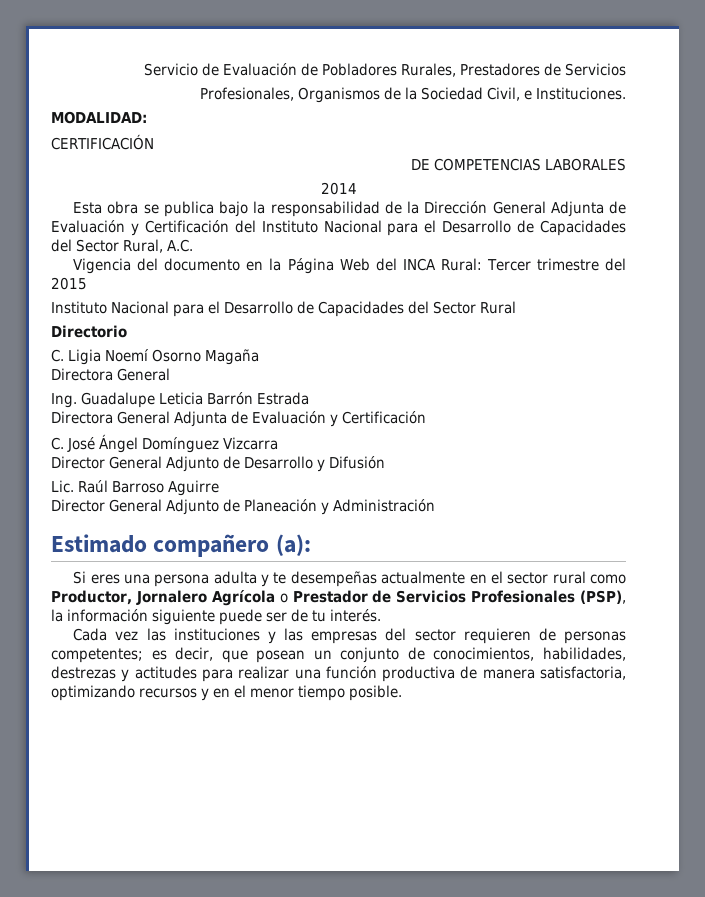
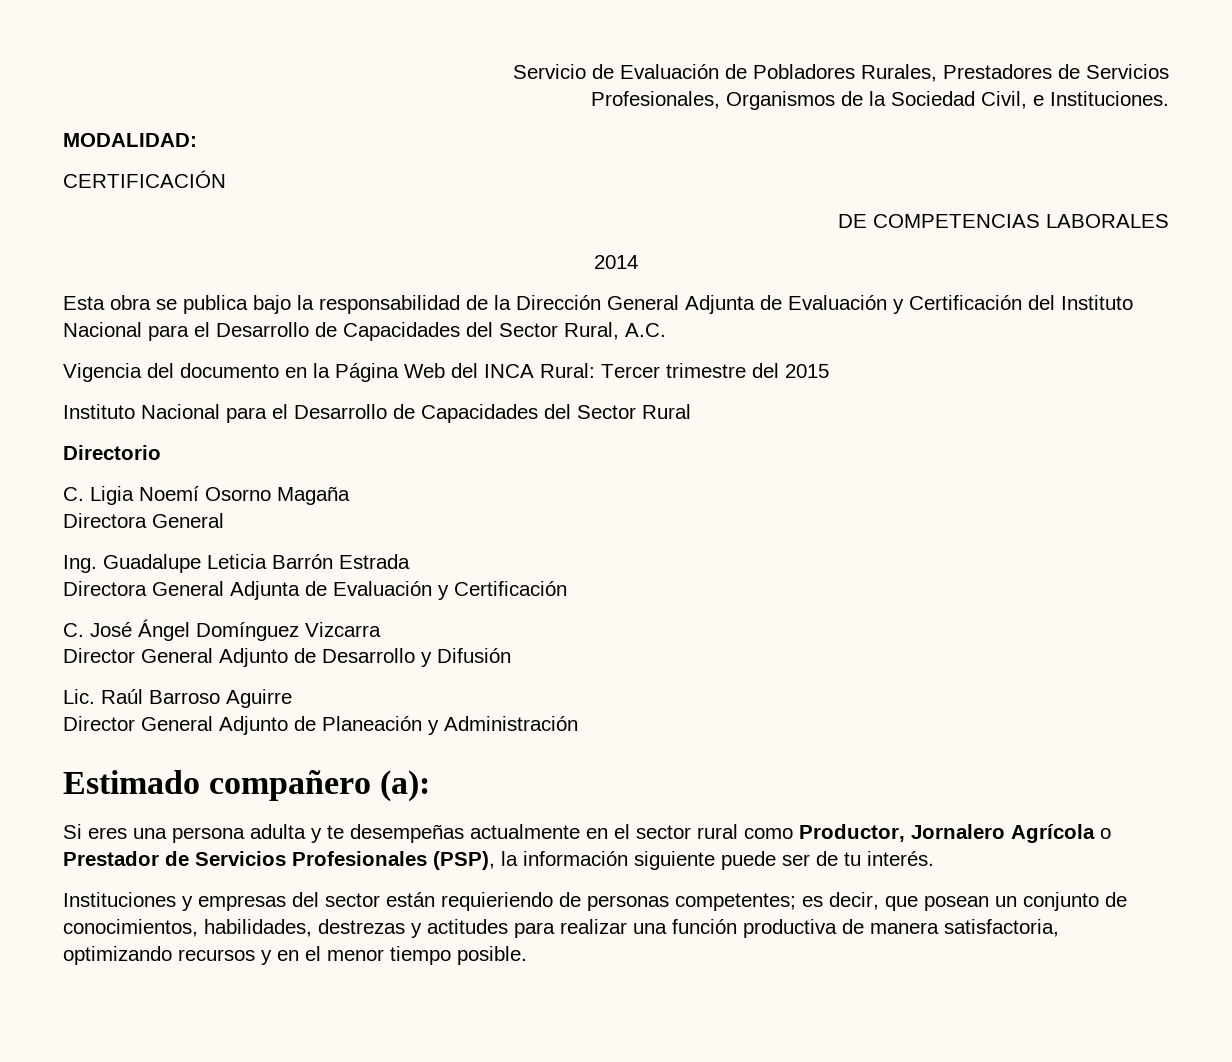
- Cada vez las instituciones y las empresas del sector requieren de personas competentes; es decir, que posean un conjunto de conocimientos, habilidades, destrezas y actitudes para realizar una función productiva de manera satisfactoria, optimizando recursos y en el menor tiempo posible.
+ Instituciones y empresas del sector están requieriendo de personas competentes; es decir, que posean un conjunto de conocimientos, habilidades, destrezas y actitudes para realizar una función productiva de manera satisfactoria, optimizando recursos y en el menor tiempo posible.

